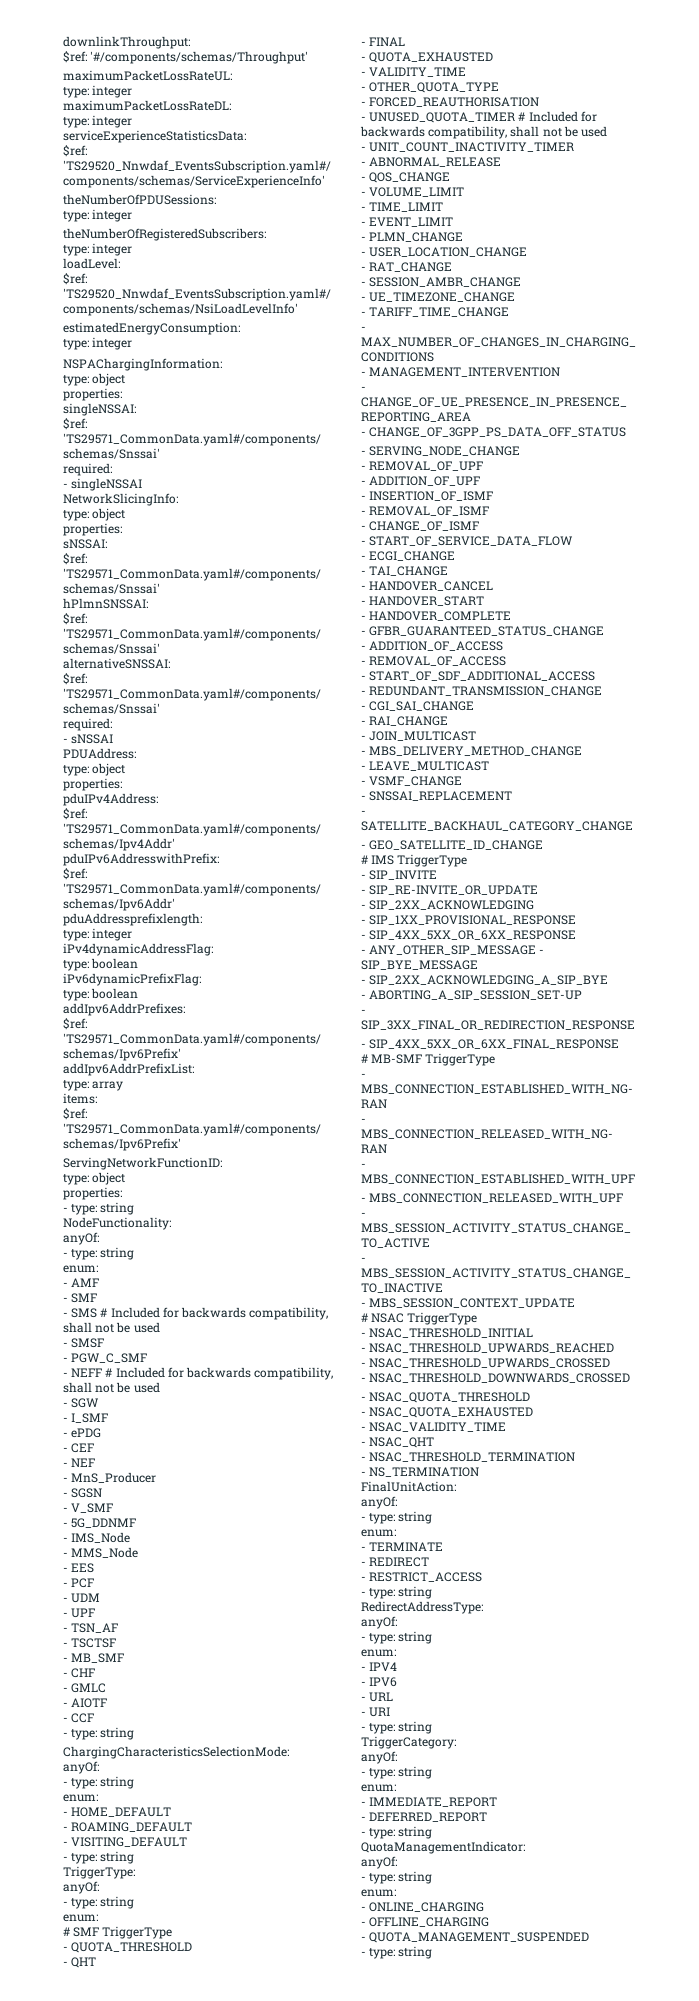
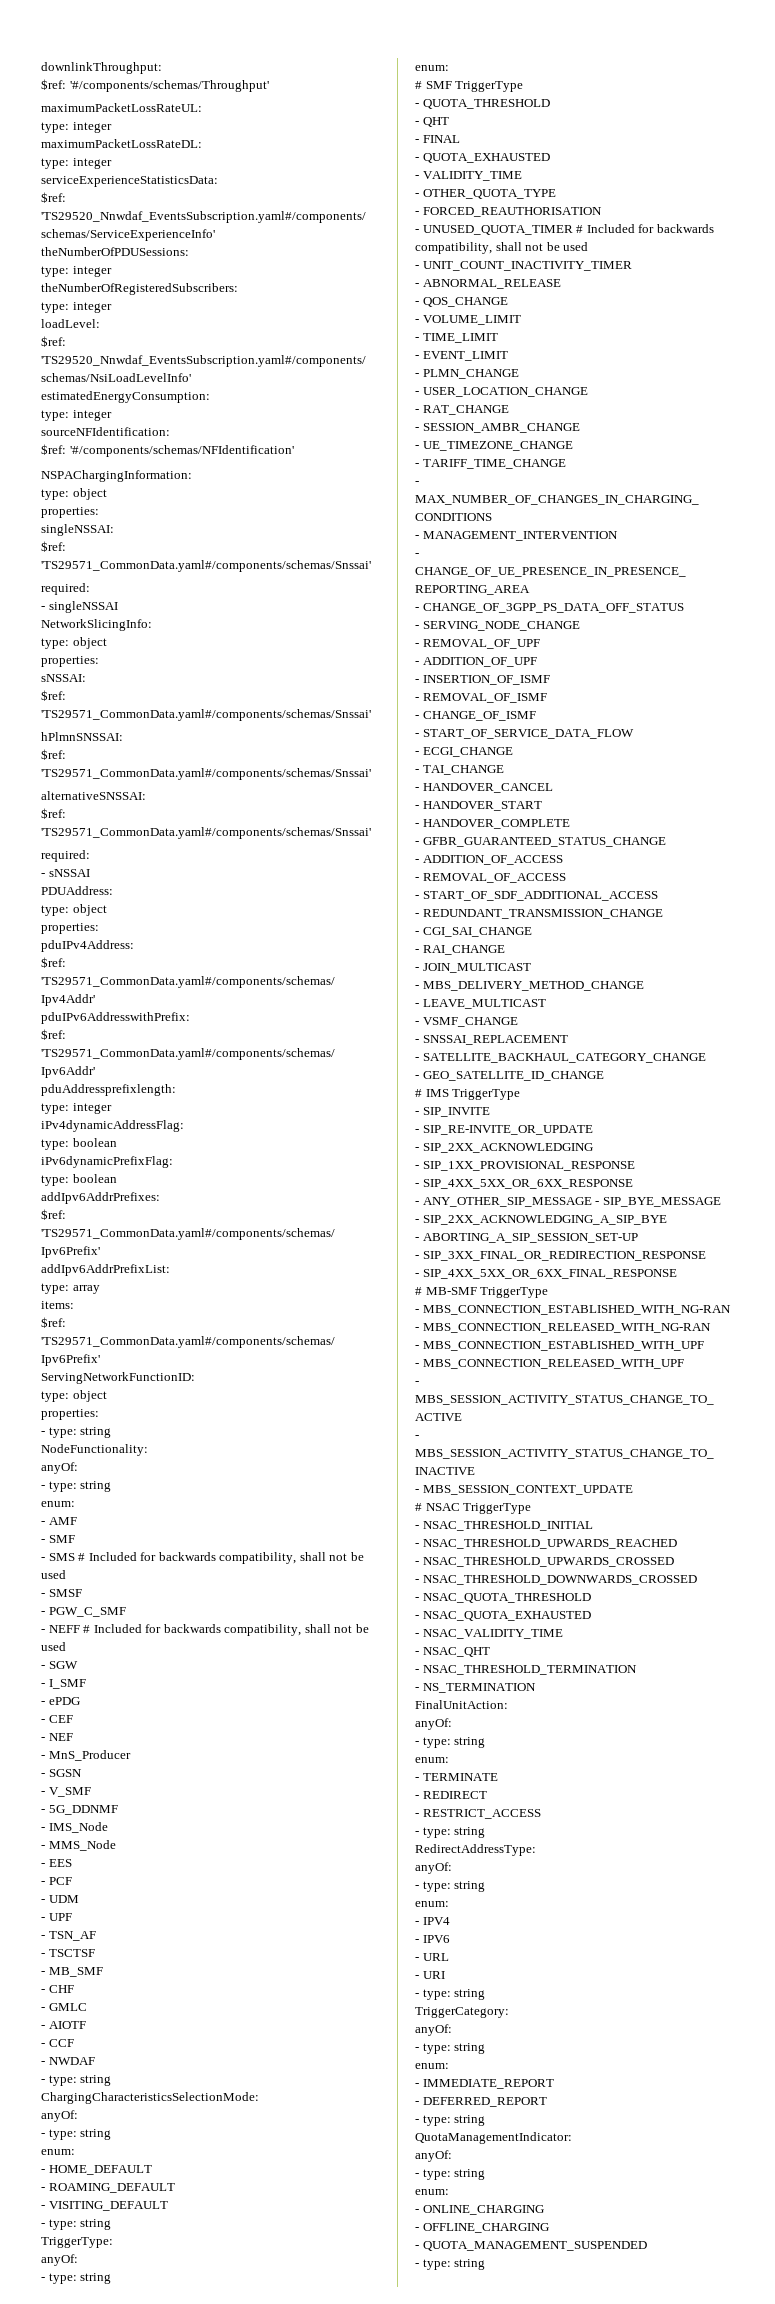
+ sourceNFIdentification:
+ $ref: '#/components/schemas/NFIdentification'
+ - NWDAF

